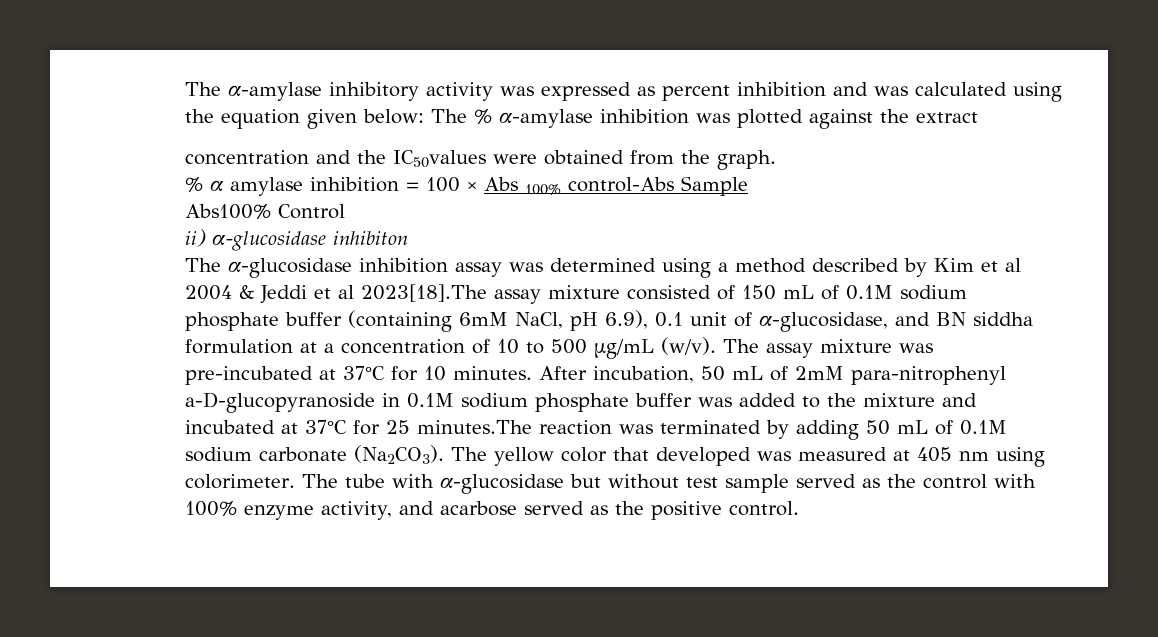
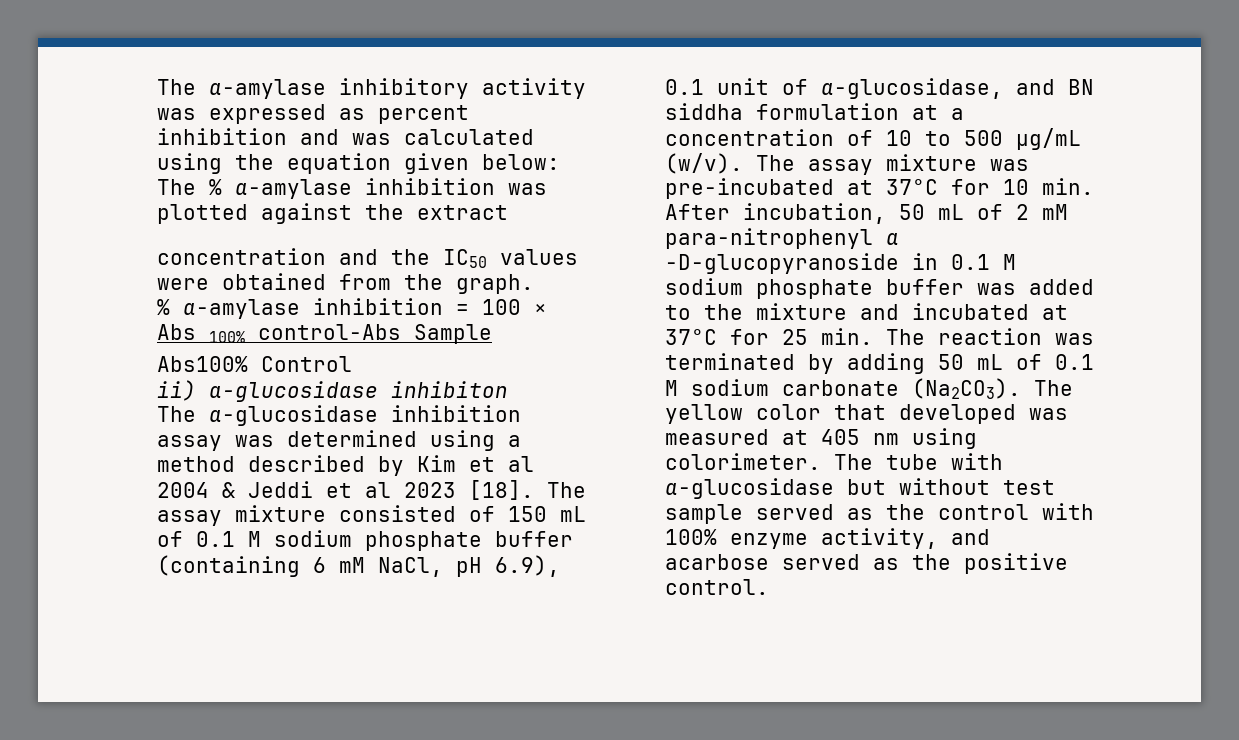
- concentration and the IC50values were obtained from the graph.
+ concentration and the IC50 values were obtained from the graph.
- % α amylase inhibition = 100 × Abs 100% control-Abs Sample
+ % α-amylase inhibition = 100 × Abs 100% control-Abs Sample
- The α-glucosidase inhibition assay was determined using a method described by Kim et al 2004 & Jeddi et al 2023[18].The assay mixture consisted of 150 mL of 0.1M sodium phosphate buffer (containing 6mM NaCl, pH 6.9), 0.1 unit of α-glucosidase, and BN siddha formulation at a concentration of 10 to 500 µg/mL (w/v).
+ The α-glucosidase inhibition assay was determined using a method described by Kim et al 2004 & Jeddi et al 2023 [18]. The assay mixture consisted of 150 mL of 0.1 M sodium phosphate buffer (containing 6 mM NaCl, pH 6.9), 0.1 unit of α-glucosidase, and BN siddha formulation at a concentration of 10 to 500 µg/mL (w/v).
- The assay mixture was pre-incubated at 37°C for 10 minutes. After incubation, 50 mL of 2mM para-nitrophenyl a-D-glucopyranoside in 0.1M sodium phosphate buffer was added to the mixture and incubated at 37°C for 25 minutes.The reaction was terminated by adding 50 mL of 0.1M sodium carbonate (Na2CO3).
+ The assay mixture was pre-incubated at 37°C for 10 min. After incubation, 50 mL of 2 mM para-nitrophenyl α -D-glucopyranoside in 0.1 M sodium phosphate buffer was added to the mixture and incubated at 37°C for 25 min. The reaction was terminated by adding 50 mL of 0.1 M sodium carbonate (Na2CO3).

